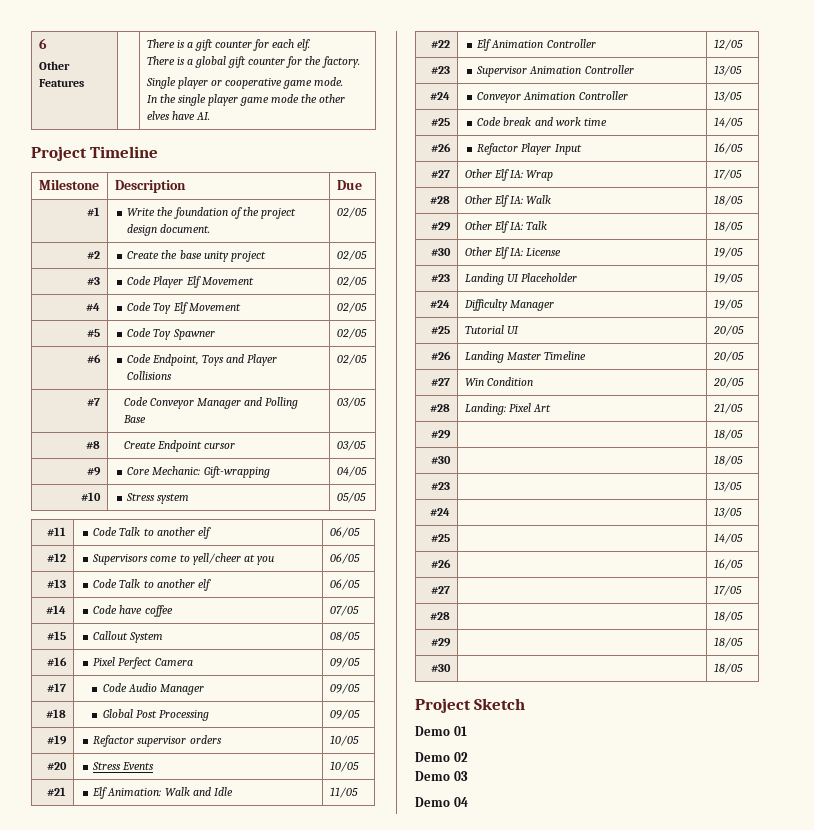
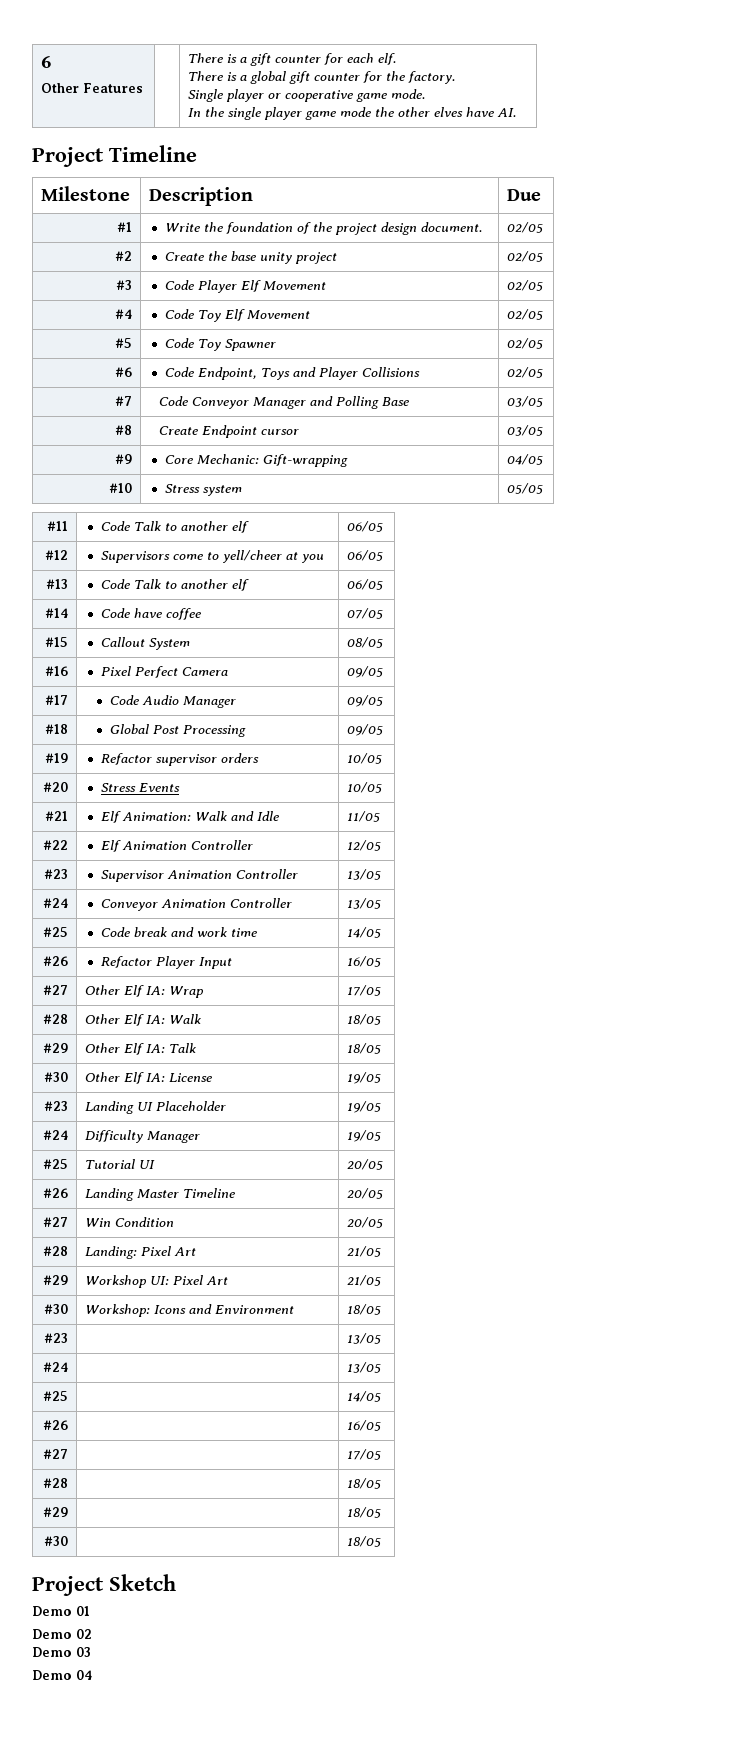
  #28 | Landing: Pixel Art | 21/05
- #29 | | 18/05
- #30 | | 18/05
+ #29 | Workshop UI: Pixel Art | 21/05
+ #30 | Workshop: Icons and Environment | 18/05

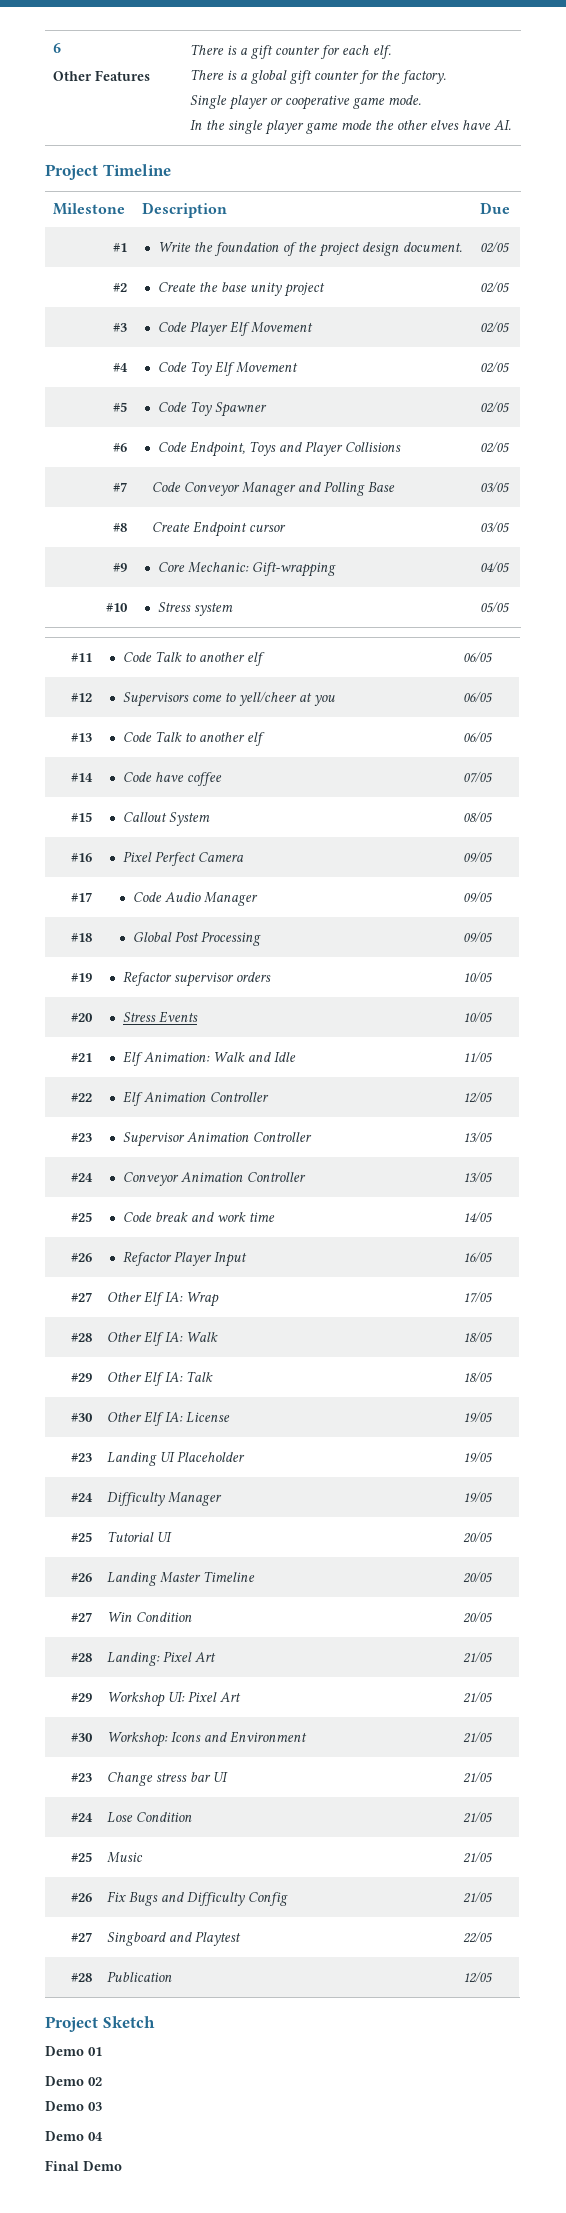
- #30 | Workshop: Icons and Environment | 18/05
- #23 | | 13/05
- #24 | | 13/05
- #25 | | 14/05
- #26 | | 16/05
- #27 | | 17/05
- #28 | | 18/05
- #29 | | 18/05
- #30 | | 18/05
+ #30 | Workshop: Icons and Environment | 21/05
+ #23 | Change stress bar UI | 21/05
+ #24 | Lose Condition | 21/05
+ #25 | Music | 21/05
+ #26 | Fix Bugs and Difficulty Config | 21/05
+ #27 | Singboard and Playtest | 22/05
+ #28 | Publication | 12/05
+ Final Demo

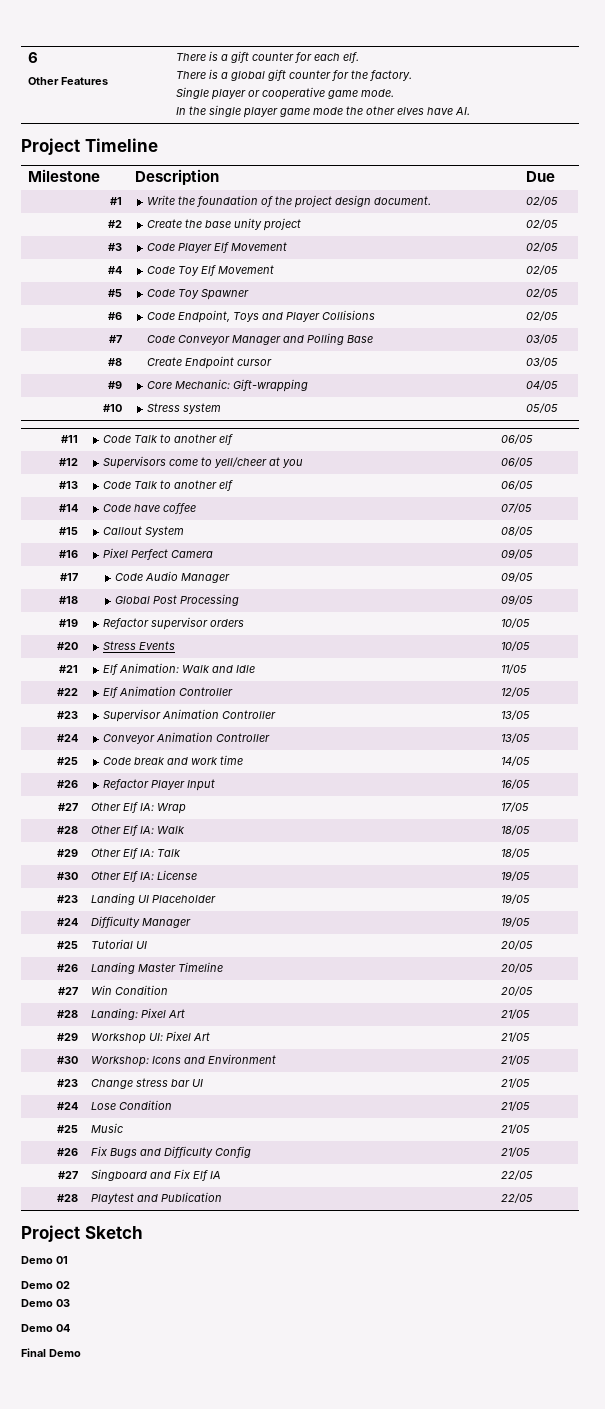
- #27 | Singboard and Playtest | 22/05
+ #27 | Singboard and Fix Elf IA | 22/05
- #28 | Publication | 12/05
+ #28 | Playtest and Publication | 22/05

